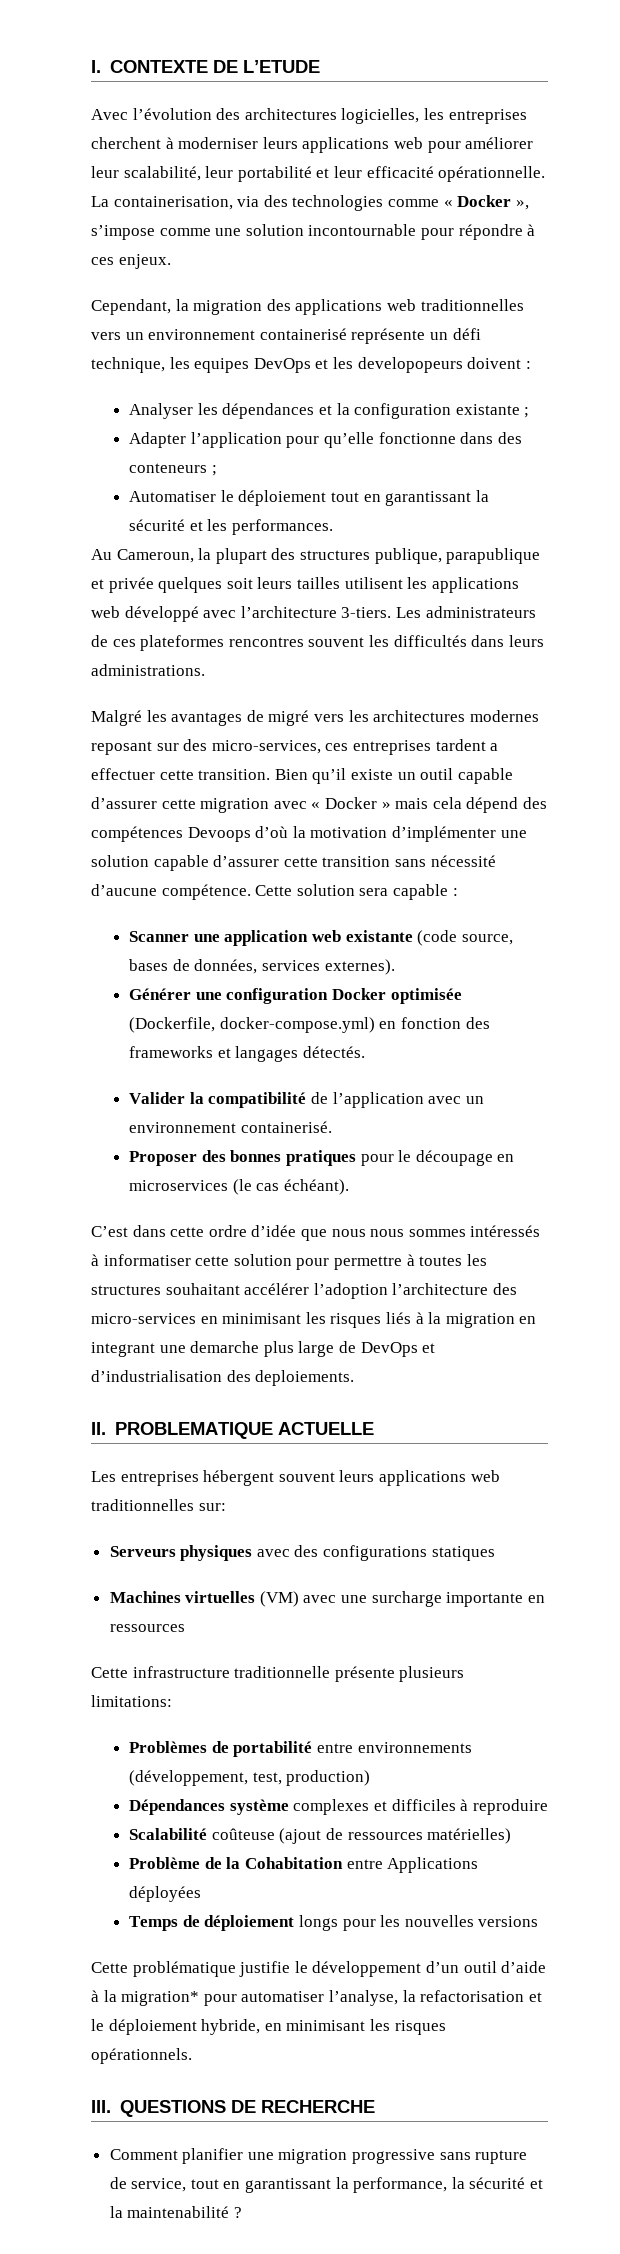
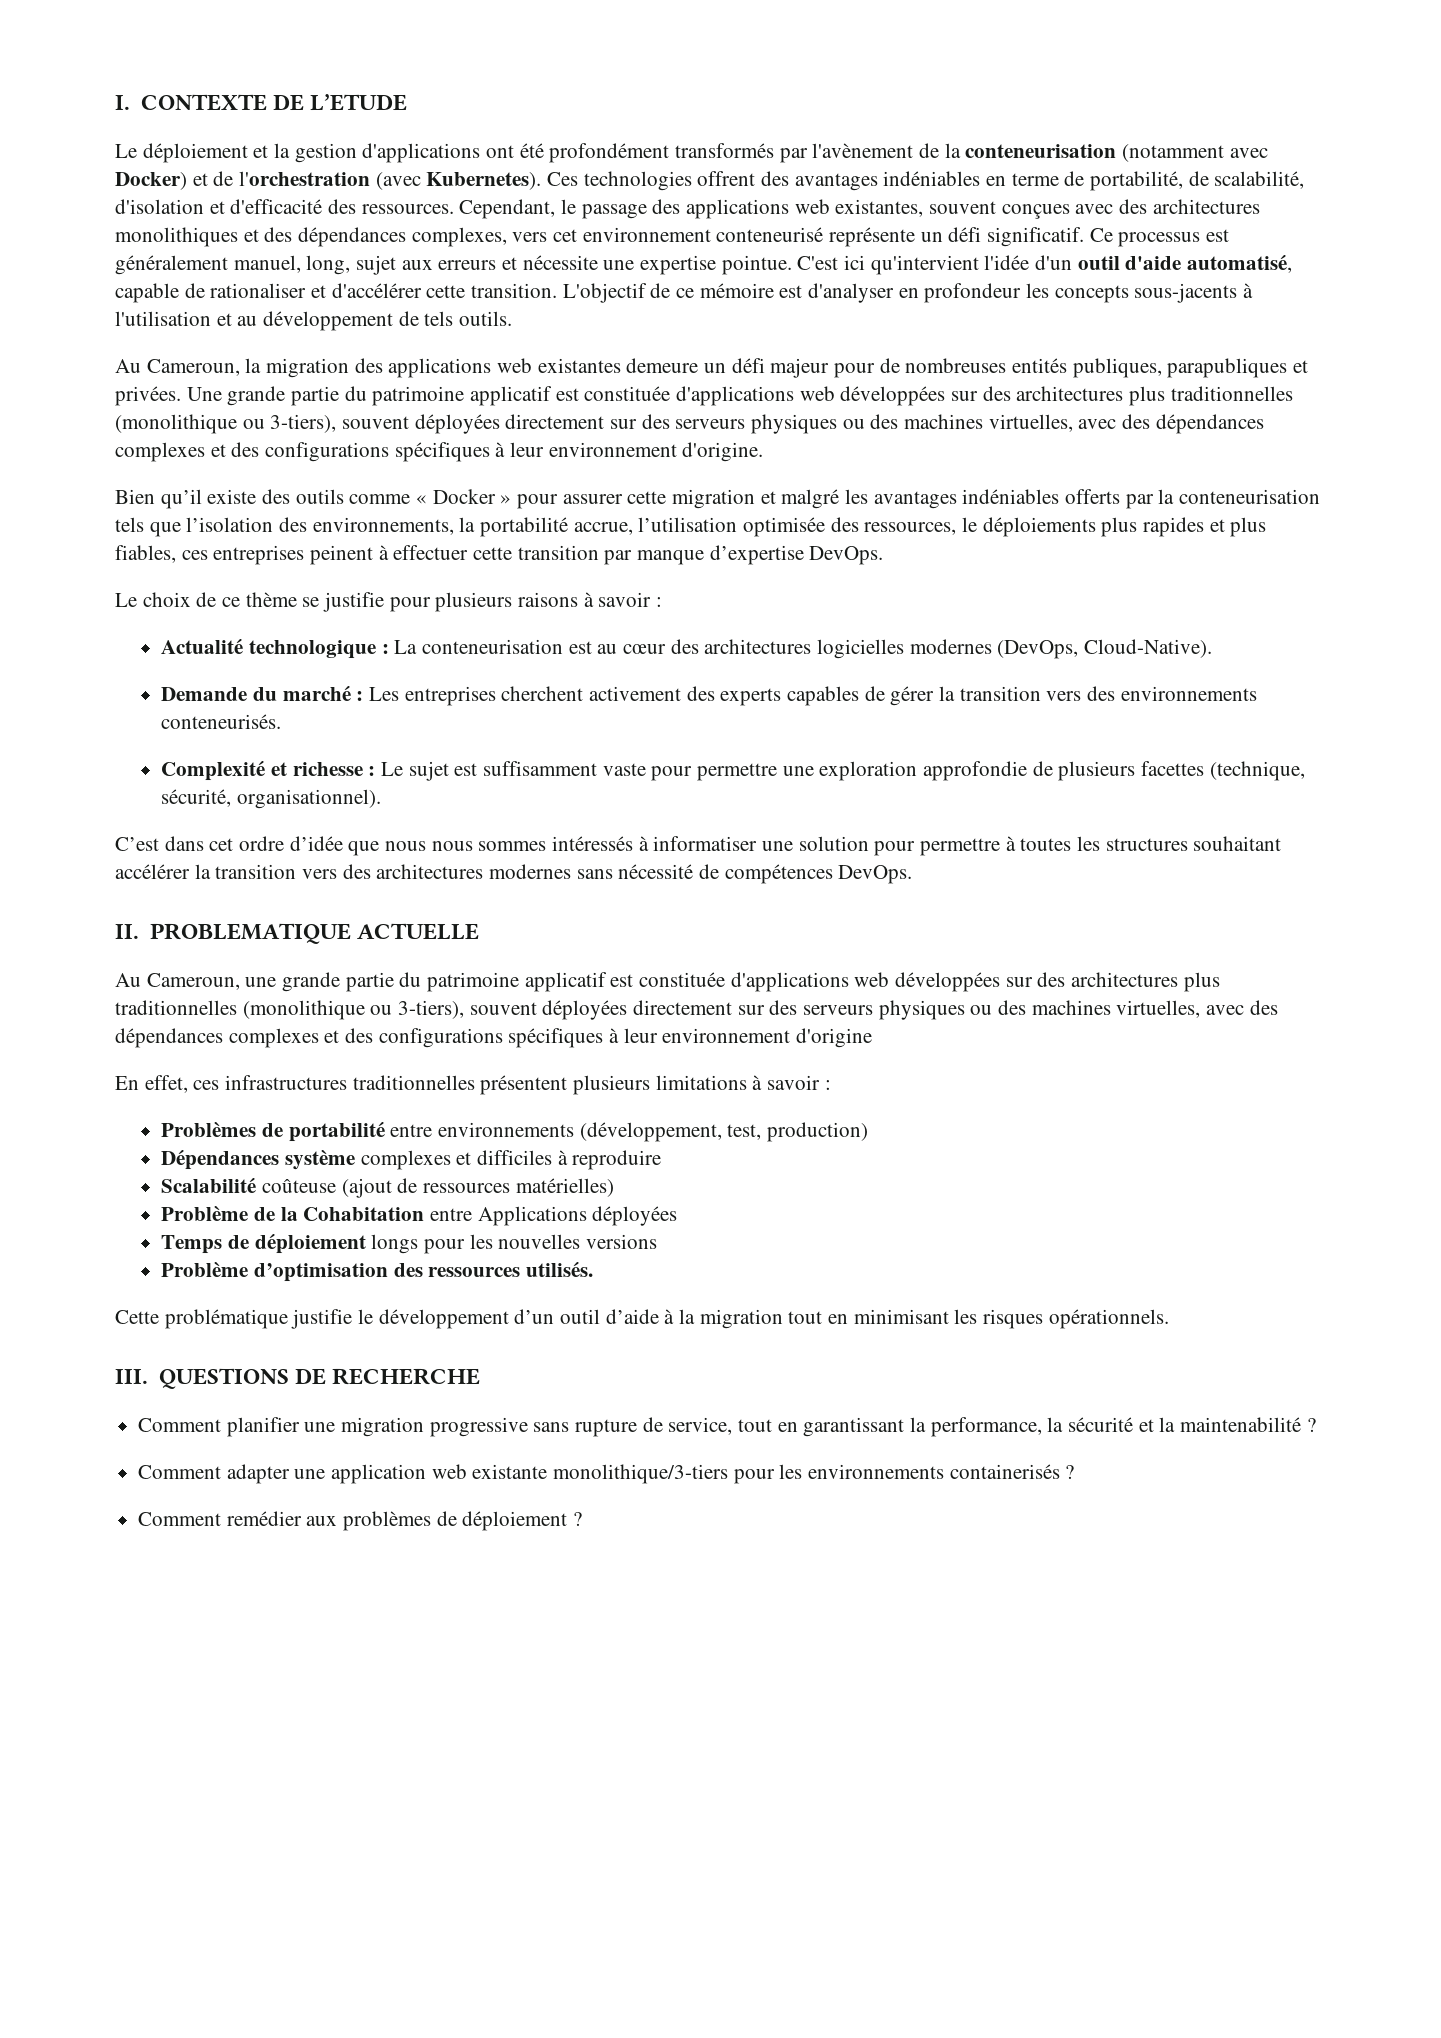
- Avec l’évolution des architectures logicielles, les entreprises cherchent à moderniser leurs applications web pour améliorer leur scalabilité, leur portabilité et leur efficacité opérationnelle. La containerisation, via des technologies comme « Docker », s’impose comme une solution incontournable pour répondre à ces enjeux.
- Cependant, la migration des applications web traditionnelles vers un environnement containerisé représente un défi technique, les equipes DevOps et les developopeurs doivent :
- Analyser les dépendances et la configuration existante ;
- Adapter l’application pour qu’elle fonctionne dans des conteneurs ;
- Automatiser le déploiement tout en garantissant la sécurité et les performances.
- Au Cameroun, la plupart des structures publique, parapublique et privée quelques soit leurs tailles utilisent les applications web développé avec l’architecture 3-tiers. Les administrateurs de ces plateformes rencontres souvent les difficultés dans leurs administrations.
- Malgré les avantages de migré vers les architectures modernes reposant sur des micro-services, ces entreprises tardent a effectuer cette transition. Bien qu’il existe un outil capable d’assurer cette migration avec « Docker » mais cela dépend des compétences Devoops d’où la motivation d’implémenter une solution capable d’assurer cette transition sans nécessité d’aucune compétence. Cette solution sera capable :
- Scanner une application web existante (code source, bases de données, services externes).
- Générer une configuration Docker optimisée (Dockerfile, docker-compose.yml) en fonction des frameworks et langages détectés.
- Valider la compatibilité de l’application avec un environnement containerisé.
- Proposer des bonnes pratiques pour le découpage en microservices (le cas échéant).
+ Le déploiement et la gestion d'applications ont été profondément transformés par l'avènement de la conteneurisation (notamment avec Docker) et de l'orchestration (avec Kubernetes). Ces technologies offrent des avantages indéniables en terme de portabilité, de scalabilité, d'isolation et d'efficacité des ressources. Cependant, le passage des applications web existantes, souvent conçues avec des architectures monolithiques et des dépendances complexes, vers cet environnement conteneurisé représente un défi significatif. Ce processus est généralement manuel, long, sujet aux erreurs et nécessite une expertise pointue. C'est ici qu'intervient l'idée d'un outil d'aide automatisé, capable de rationaliser et d'accélérer cette transition. L'objectif de ce mémoire est d'analyser en profondeur les concepts sous-jacents à l'utilisation et au développement de tels outils.
+ Au Cameroun, la migration des applications web existantes demeure un défi majeur pour de nombreuses entités publiques, parapubliques et privées. Une grande partie du patrimoine applicatif est constituée d'applications web développées sur des architectures plus traditionnelles (monolithique ou 3-tiers), souvent déployées directement sur des serveurs physiques ou des machines virtuelles, avec des dépendances complexes et des configurations spécifiques à leur environnement d'origine.
+ Bien qu’il existe des outils comme « Docker » pour assurer cette migration et malgré les avantages indéniables offerts par la conteneurisation tels que l’isolation des environnements, la portabilité accrue, l’utilisation optimisée des ressources, le déploiements plus rapides et plus fiables, ces entreprises peinent à effectuer cette transition par manque d’expertise DevOps.
+ Le choix de ce thème se justifie pour plusieurs raisons à savoir :
+ Actualité technologique : La conteneurisation est au cœur des architectures logicielles modernes (DevOps, Cloud-Native).
+ Demande du marché : Les entreprises cherchent activement des experts capables de gérer la transition vers des environnements conteneurisés.
+ Complexité et richesse : Le sujet est suffisamment vaste pour permettre une exploration approfondie de plusieurs facettes (technique, sécurité, organisationnel).
- C’est dans cette ordre d’idée que nous nous sommes intéressés à informatiser cette solution pour permettre à toutes les structures souhaitant accélérer l’adoption l’architecture des micro-services en minimisant les risques liés à la migration en integrant une demarche plus large de DevOps et d’industrialisation des deploiements.
+ C’est dans cet ordre d’idée que nous nous sommes intéressés à informatiser une solution pour permettre à toutes les structures souhaitant accélérer la transition vers des architectures modernes sans nécessité de compétences DevOps.
  II. PROBLEMATIQUE ACTUELLE
- Les entreprises hébergent souvent leurs applications web traditionnelles sur:
- Serveurs physiques avec des configurations statiques
- Machines virtuelles (VM) avec une surcharge importante en ressources
- Cette infrastructure traditionnelle présente plusieurs limitations:
+ Au Cameroun, une grande partie du patrimoine applicatif est constituée d'applications web développées sur des architectures plus traditionnelles (monolithique ou 3-tiers), souvent déployées directement sur des serveurs physiques ou des machines virtuelles, avec des dépendances complexes et des configurations spécifiques à leur environnement d'origine
+ En effet, ces infrastructures traditionnelles présentent plusieurs limitations à savoir :
+ Problème d’optimisation des ressources utilisés.
- Cette problématique justifie le développement d’un outil d’aide à la migration* pour automatiser l’analyse, la refactorisation et le déploiement hybride, en minimisant les risques opérationnels.
+ Cette problématique justifie le développement d’un outil d’aide à la migration tout en minimisant les risques opérationnels.
+ Comment adapter une application web existante monolithique/3-tiers pour les environnements containerisés ?
+ Comment remédier aux problèmes de déploiement ?

